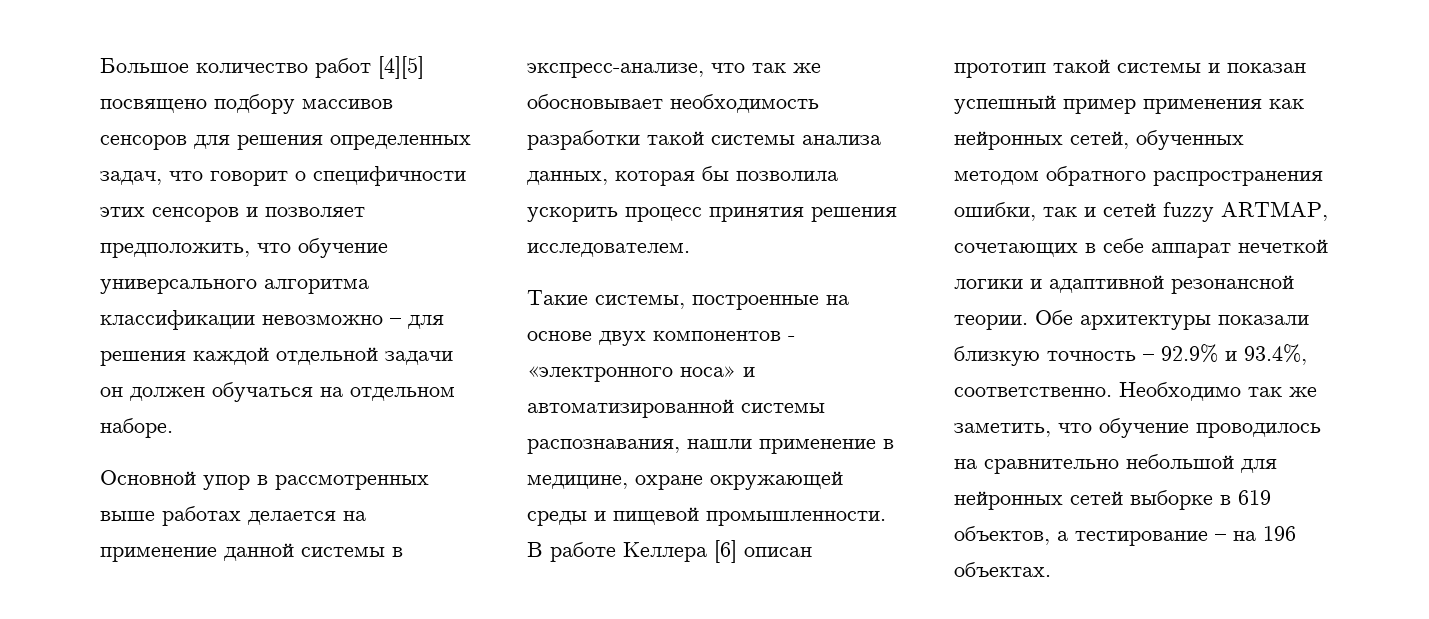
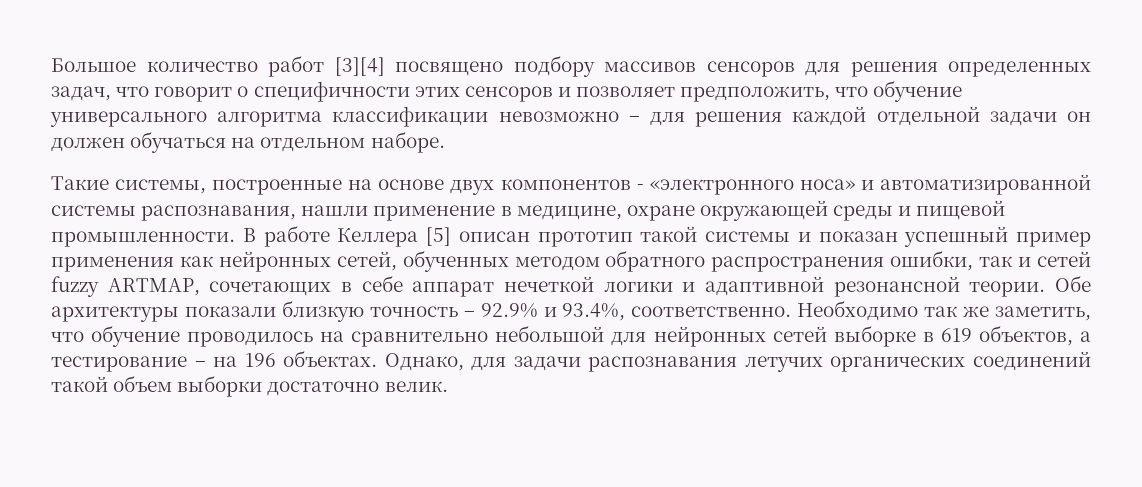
- Большое количество работ [4][5] посвящено подбору массивов сенсоров для решения определенных задач, что говорит о специфичности этих сенсоров и позволяет предположить, что обучение универсального алгоритма классификации невозможно – для решения каждой отдельной задачи он должен обучаться на отдельном наборе.
+ Большое количество работ [3][4] посвящено подбору массивов сенсоров для решения определенных задач, что говорит о специфичности этих сенсоров и позволяет предположить, что обучение универсального алгоритма классификации невозможно – для решения каждой отдельной задачи он должен обучаться на отдельном наборе.
- Основной упор в рассмотренных выше работах делается на применение данной системы в экспресс-анализе, что так же обосновывает необходимость разработки такой системы анализа данных, которая бы позволила ускорить процесс принятия решения исследователем.
- В работе Келлера [6] описан прототип такой системы и показан успешный пример применения как нейронных сетей, обученных методом обратного распространения ошибки, так и сетей fuzzy ARTMAP, сочетающих в себе аппарат нечеткой логики и адаптивной резонансной теории.
+ В работе Келлера [5] описан прототип такой системы и показан успешный пример применения как нейронных сетей, обученных методом обратного распространения ошибки, так и сетей fuzzy ARTMAP, сочетающих в себе аппарат нечеткой логики и адаптивной резонансной теории.
+ Однако, для задачи распознавания летучих органических соединений такой объем выборки достаточно велик.

